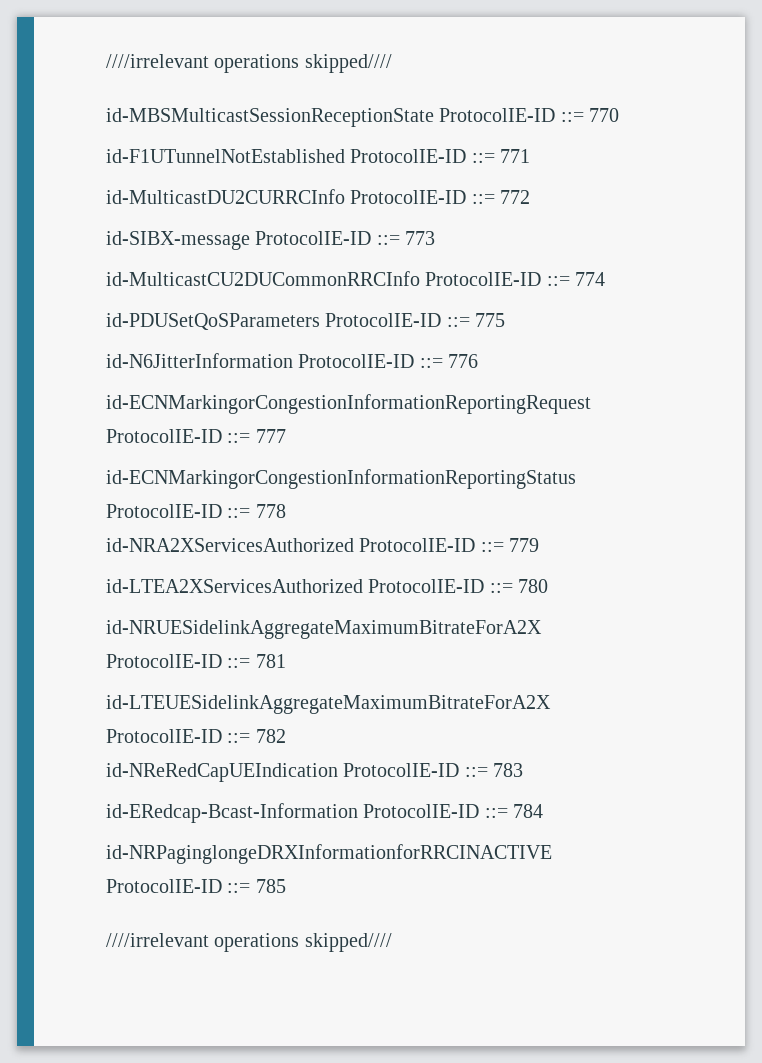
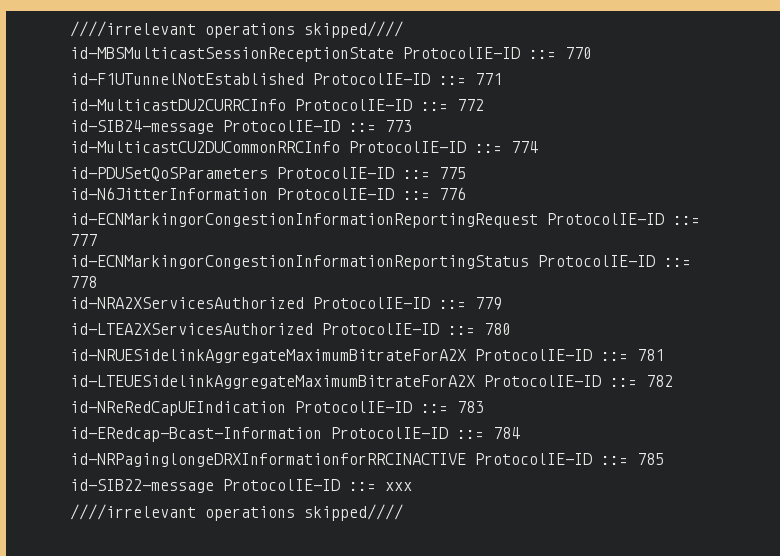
- id-SIBX-message ProtocolIE-ID ::= 773
+ id-SIB24-message ProtocolIE-ID ::= 773
+ id-SIB22-message ProtocolIE-ID ::= xxx

